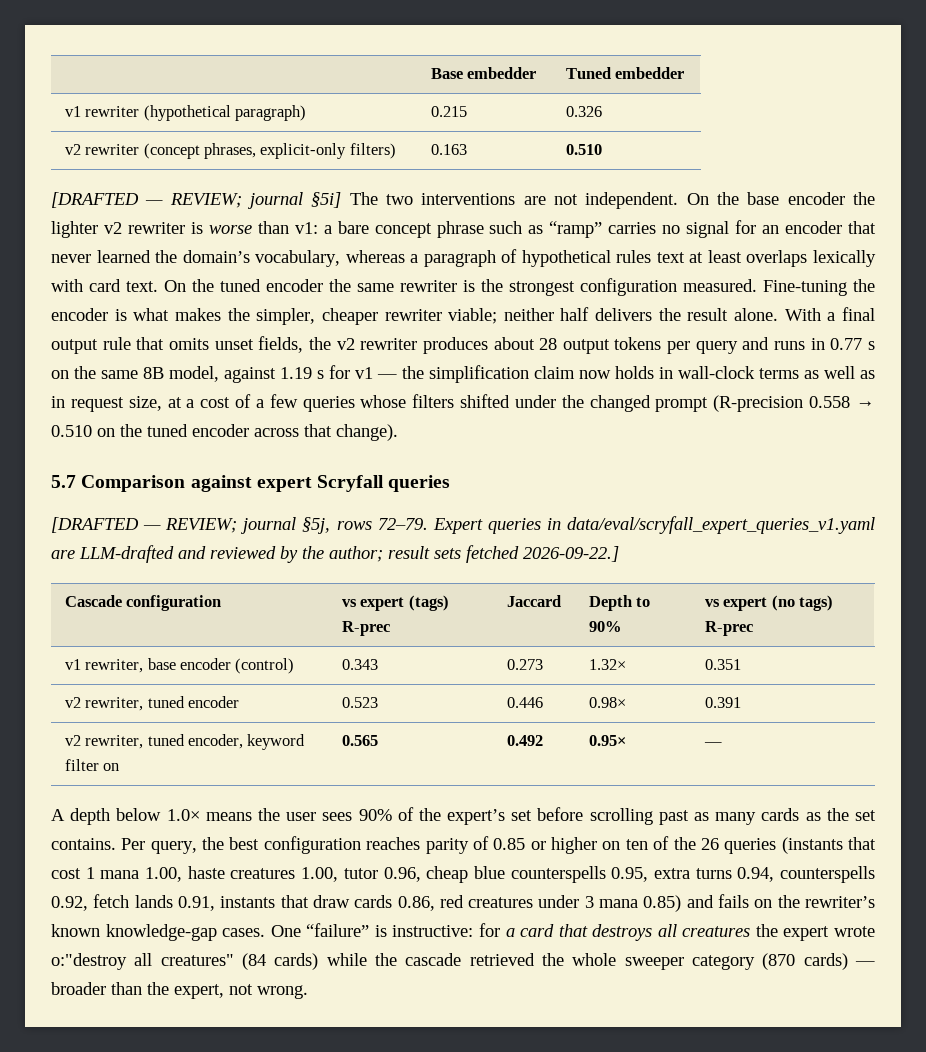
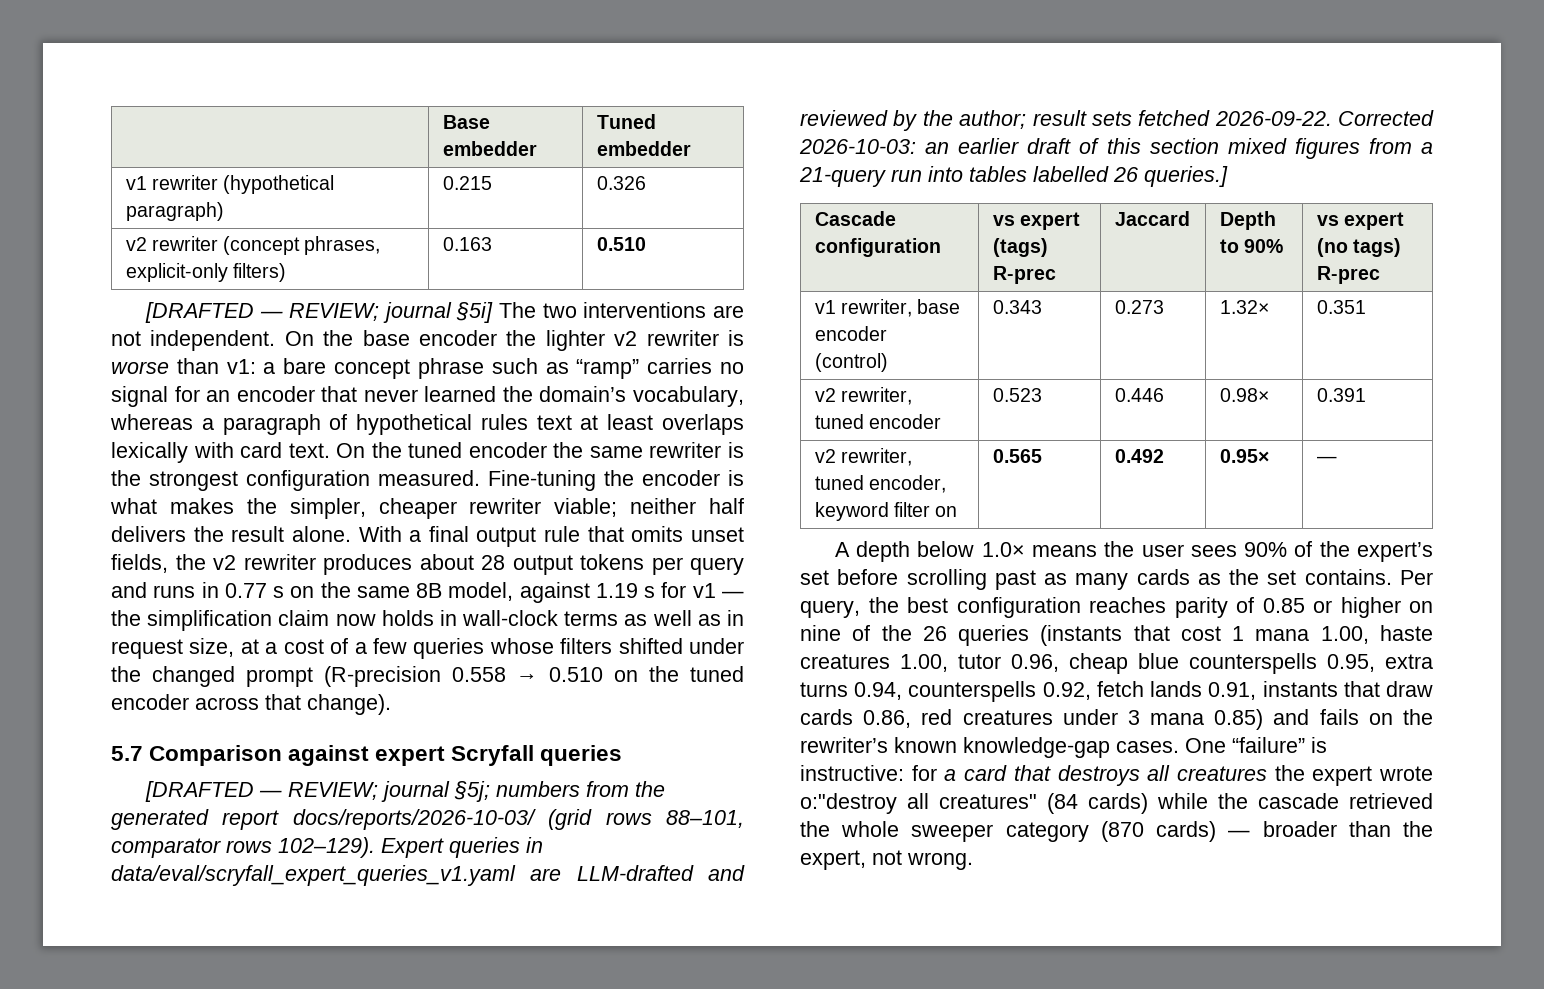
- [DRAFTED — REVIEW; journal §5j, rows 72–79.
+ [DRAFTED — REVIEW; journal §5j; numbers from the generated report docs/reports/2026-10-03/ (grid rows 88–101, comparator rows 102–129).
- Expert queries in data/eval/scryfall_expert_queries_v1.yaml are LLM-drafted and reviewed by the author; result sets fetched 2026-09-22.]
+ Expert queries in data/eval/scryfall_expert_queries_v1.yaml are LLM-drafted and reviewed by the author; result sets fetched 2026-09-22. Corrected 2026-10-03: an earlier draft of this section mixed figures from a 21-query run into tables labelled 26 queries.]
- Per query, the best configuration reaches parity of 0.85 or higher on ten of the 26 queries (instants that cost 1 mana 1.00, haste creatures 1.00, tutor 0.96, cheap blue counterspells 0.95, extra turns 0.94, counterspells 0.92, fetch lands 0.91, instants that draw cards 0.86, red creatures under 3 mana 0.85) and fails on the rewriter’s known knowledge-gap cases.
+ Per query, the best configuration reaches parity of 0.85 or higher on nine of the 26 queries (instants that cost 1 mana 1.00, haste creatures 1.00, tutor 0.96, cheap blue counterspells 0.95, extra turns 0.94, counterspells 0.92, fetch lands 0.91, instants that draw cards 0.86, red creatures under 3 mana 0.85) and fails on the rewriter’s known knowledge-gap cases.

